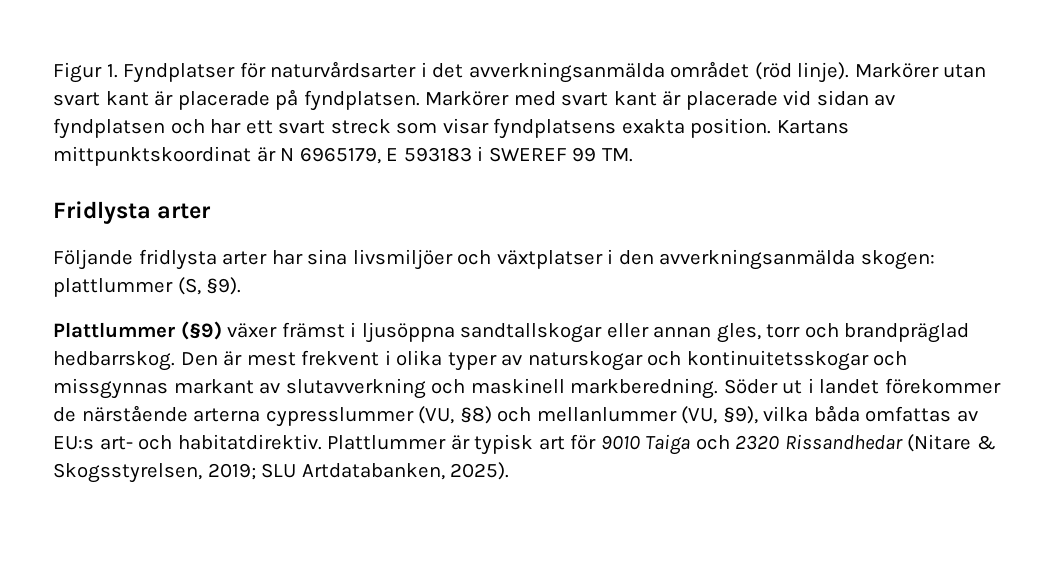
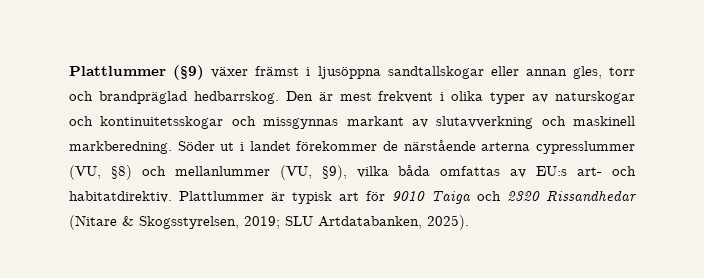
- Figur 1. Fyndplatser för naturvårdsarter i det avverkningsanmälda området (röd linje). Markörer utan svart kant är placerade på fyndplatsen. Markörer med svart kant är placerade vid sidan av fyndplatsen och har ett svart streck som visar fyndplatsens exakta position. Kartans mittpunktskoordinat är N 6965179, E 593183 i SWEREF 99 TM.
- Fridlysta arter
- Följande fridlysta arter har sina livsmiljöer och växtplatser i den avverkningsanmälda skogen: plattlummer (S, §9).

